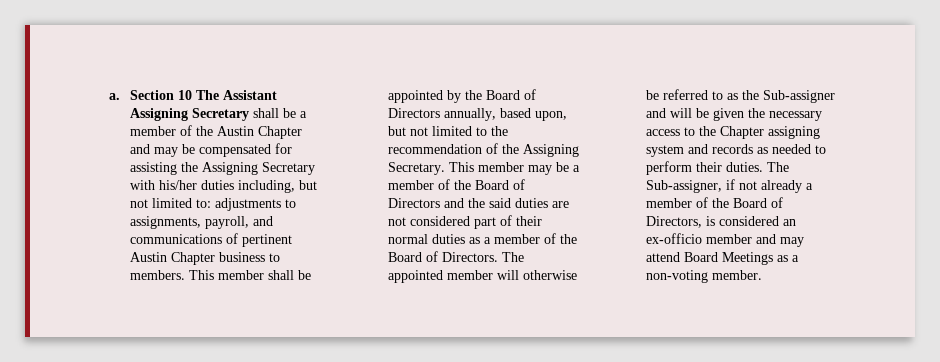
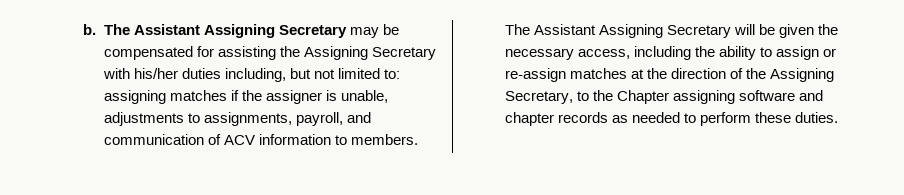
- a. Section 10 The Assistant Assigning Secretary shall be a member of the Austin Chapter and may be compensated for assisting the Assigning Secretary with his/her duties including, but not limited to: adjustments to assignments, payroll, and communications of pertinent Austin Chapter business to members. This member shall be appointed by the Board of Directors annually, based upon, but not limited to the recommendation of the Assigning Secretary. This member may be a member of the Board of Directors and the said duties are not considered part of their normal duties as a member of the Board of Directors. The appointed member will otherwise be referred to as the Sub-assigner and will be given the necessary access to the Chapter assigning system and records as needed to perform their duties. The Sub-assigner, if not already a member of the Board of Directors, is considered an ex-officio member and may attend Board Meetings as a non-voting member.
+ b. The Assistant Assigning Secretary may be compensated for assisting the Assigning Secretary with his/her duties including, but not limited to: assigning matches if the assigner is unable, adjustments to assignments, payroll, and communication of ACV information to members. The Assistant Assigning Secretary will be given the necessary access, including the ability to assign or re-assign matches at the direction of the Assigning Secretary, to the Chapter assigning software and chapter records as needed to perform these duties.

